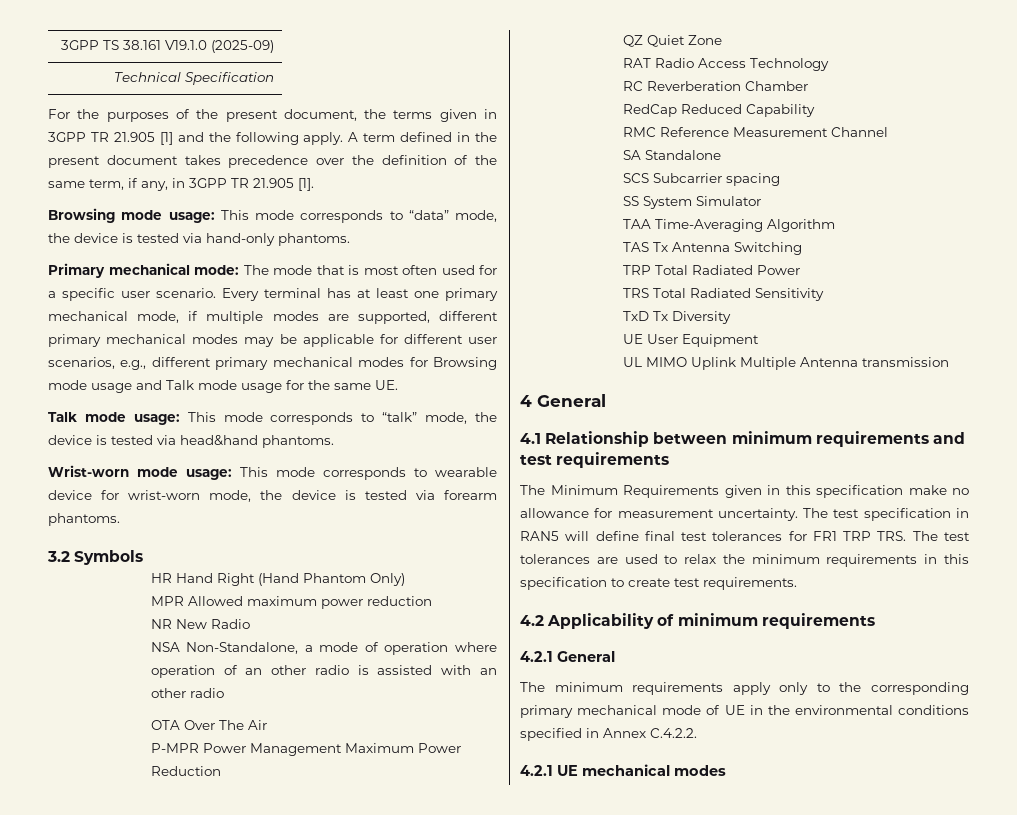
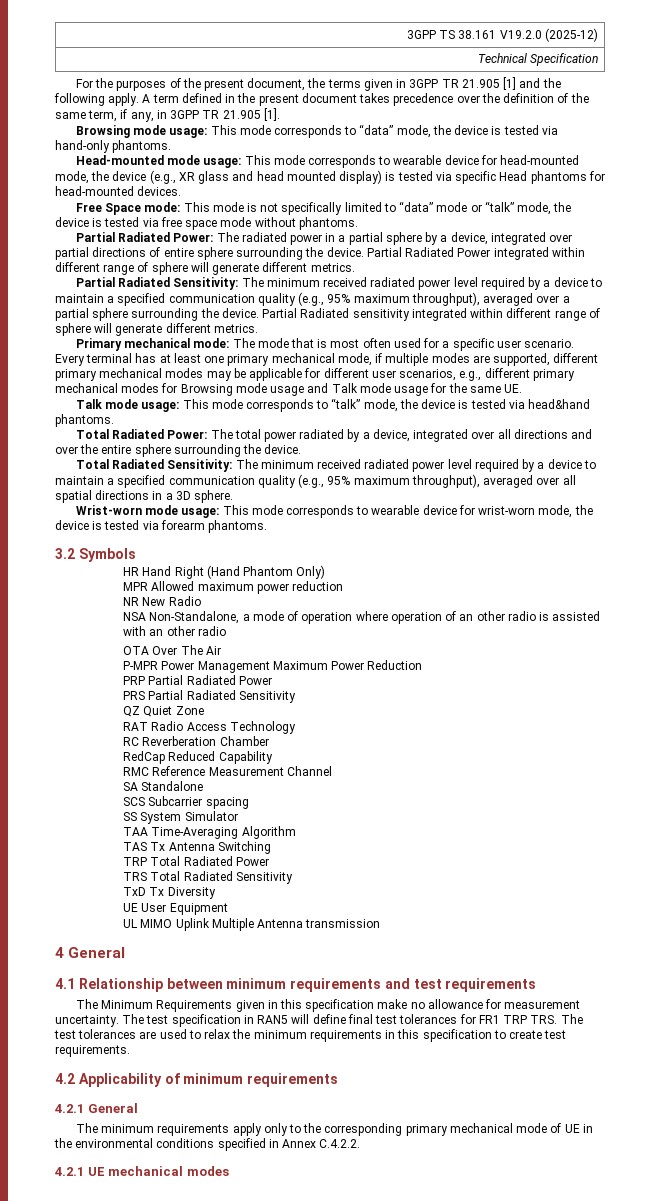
- 3GPP TS 38.161 V19.1.0 (2025-09)
+ 3GPP TS 38.161 V19.2.0 (2025-12)
+ Head-mounted mode usage: This mode corresponds to wearable device for head-mounted mode, the device (e.g., XR glass and head mounted display) is tested via specific Head phantoms for head-mounted devices.
+ Free Space mode: This mode is not specifically limited to “data” mode or “talk” mode, the device is tested via free space mode without phantoms.
+ Partial Radiated Power: The radiated power in a partial sphere by a device, integrated over partial directions of entire sphere surrounding the device. Partial Radiated Power integrated within different range of sphere will generate different metrics.
+ Partial Radiated Sensitivity: The minimum received radiated power level required by a device to maintain a specified communication quality (e.g., 95% maximum throughput), averaged over a partial sphere surrounding the device. Partial Radiated sensitivity integrated within different range of sphere will generate different metrics.
+ Total Radiated Power: The total power radiated by a device, integrated over all directions and over the entire sphere surrounding the device.
+ Total Radiated Sensitivity: The minimum received radiated power level required by a device to maintain a specified communication quality (e.g., 95% maximum throughput), averaged over all spatial directions in a 3D sphere.
+ PRP Partial Radiated Power
+ PRS Partial Radiated Sensitivity

